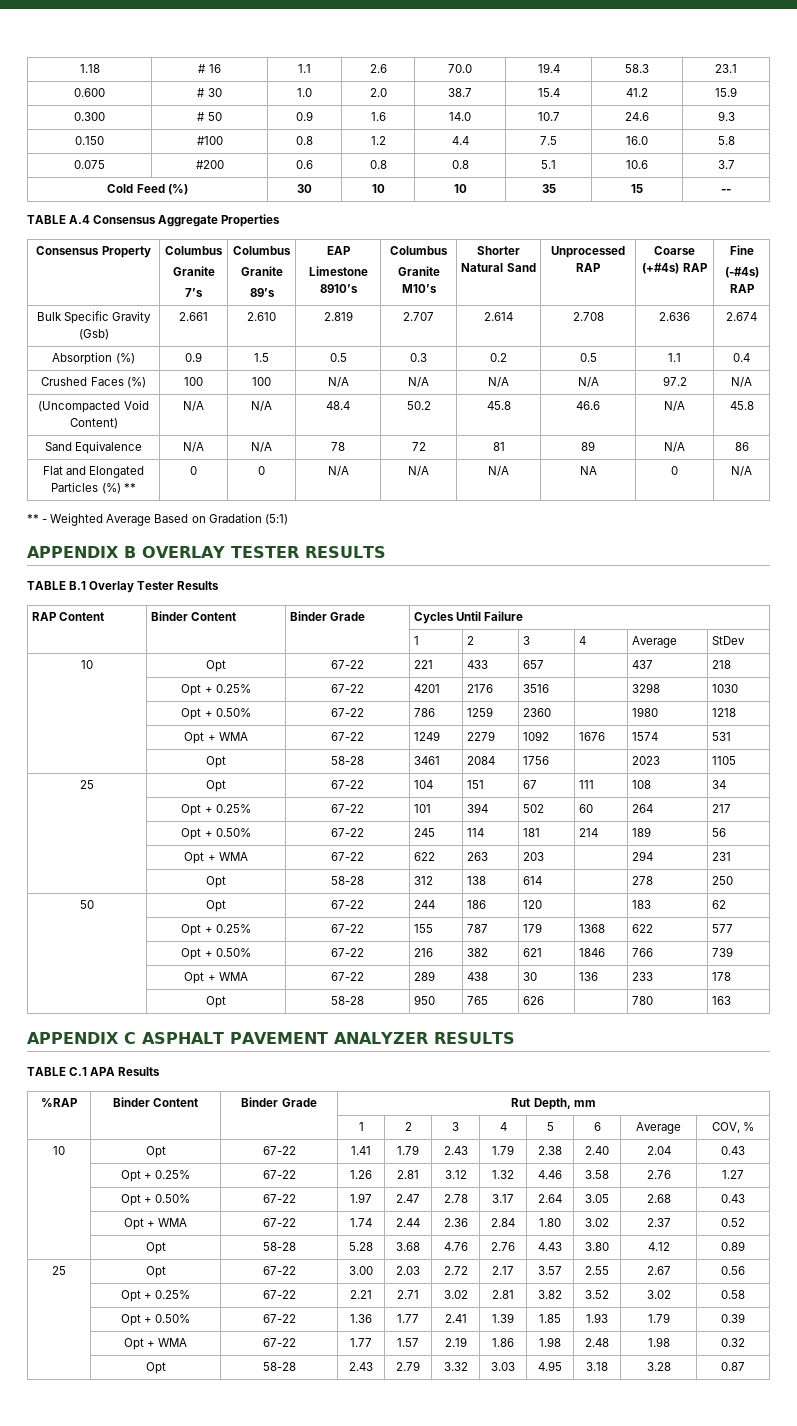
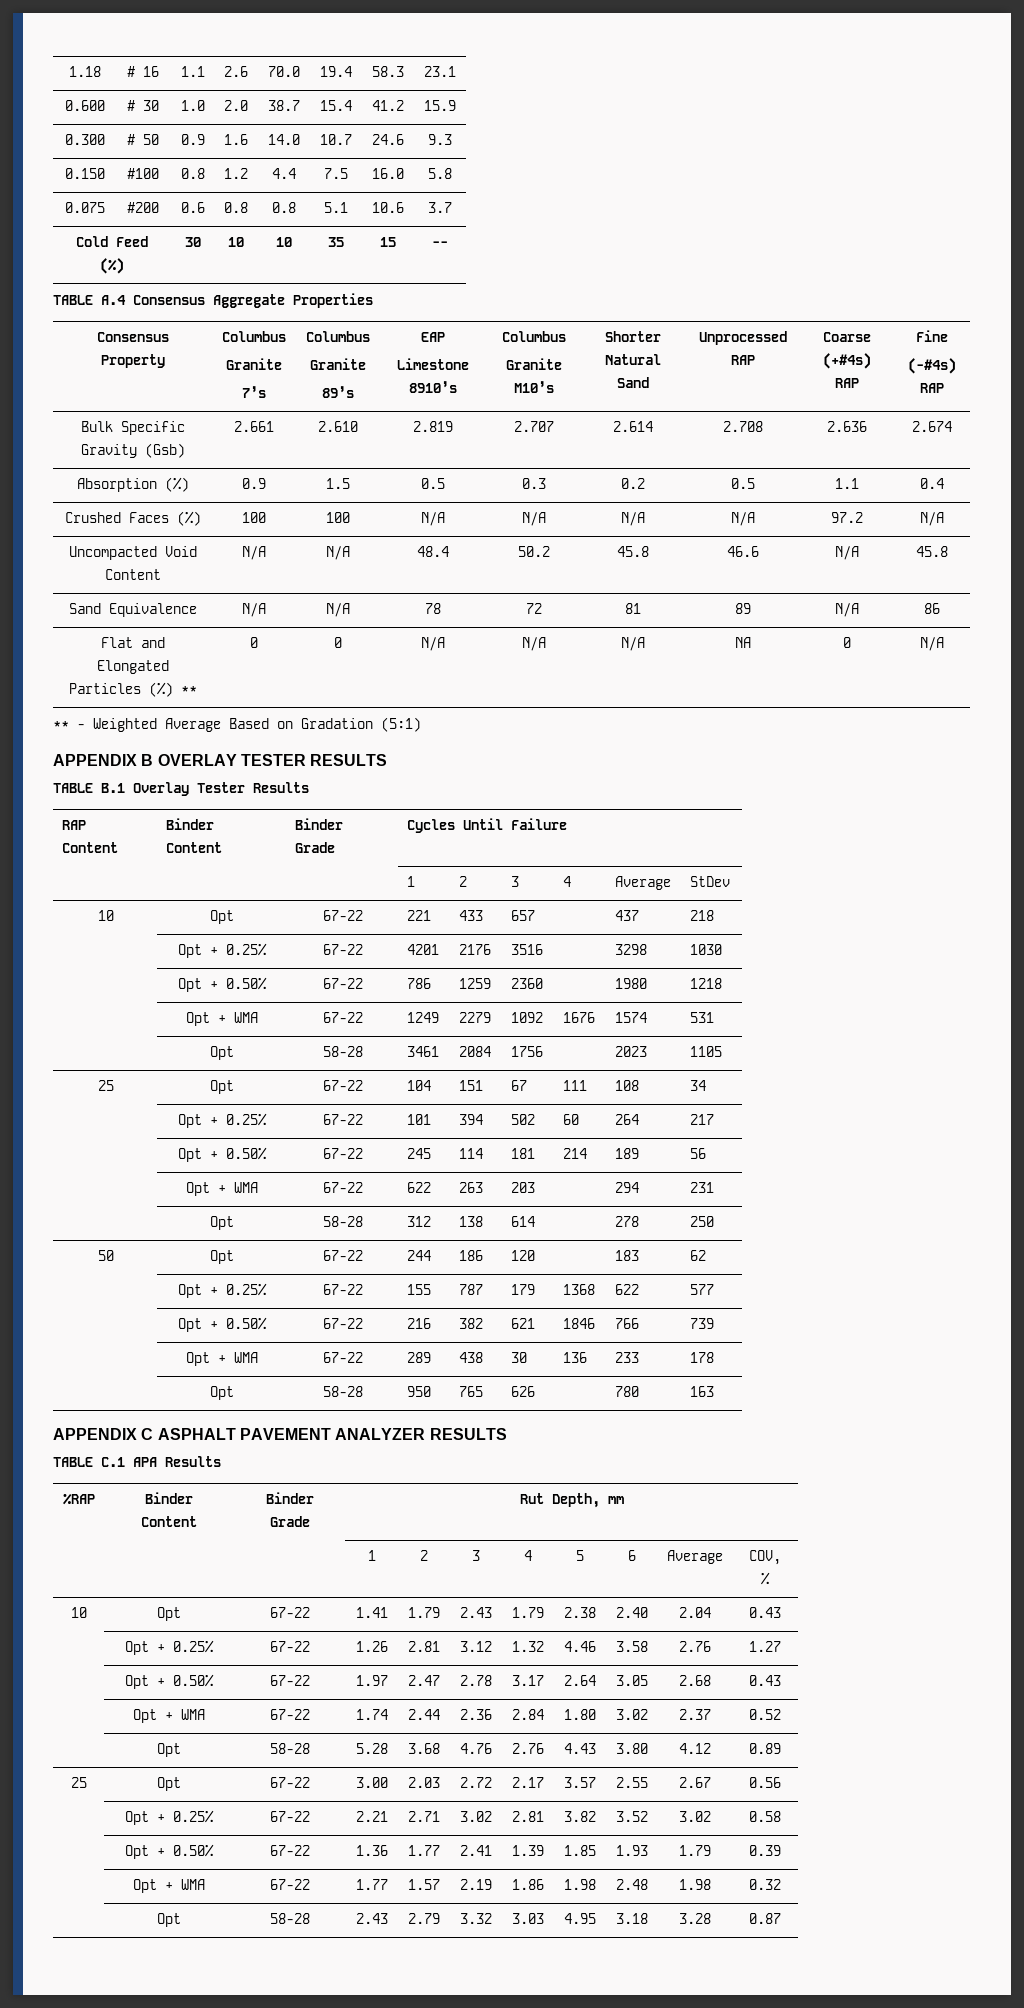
- (Uncompacted Void Content) | N/A | N/A | 48.4 | 50.2 | 45.8 | 46.6 | N/A | 45.8
+ Uncompacted Void Content | N/A | N/A | 48.4 | 50.2 | 45.8 | 46.6 | N/A | 45.8

